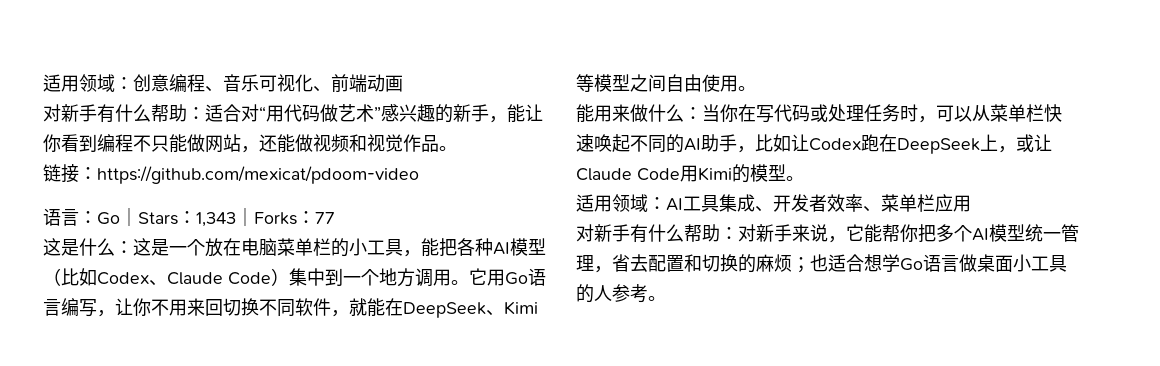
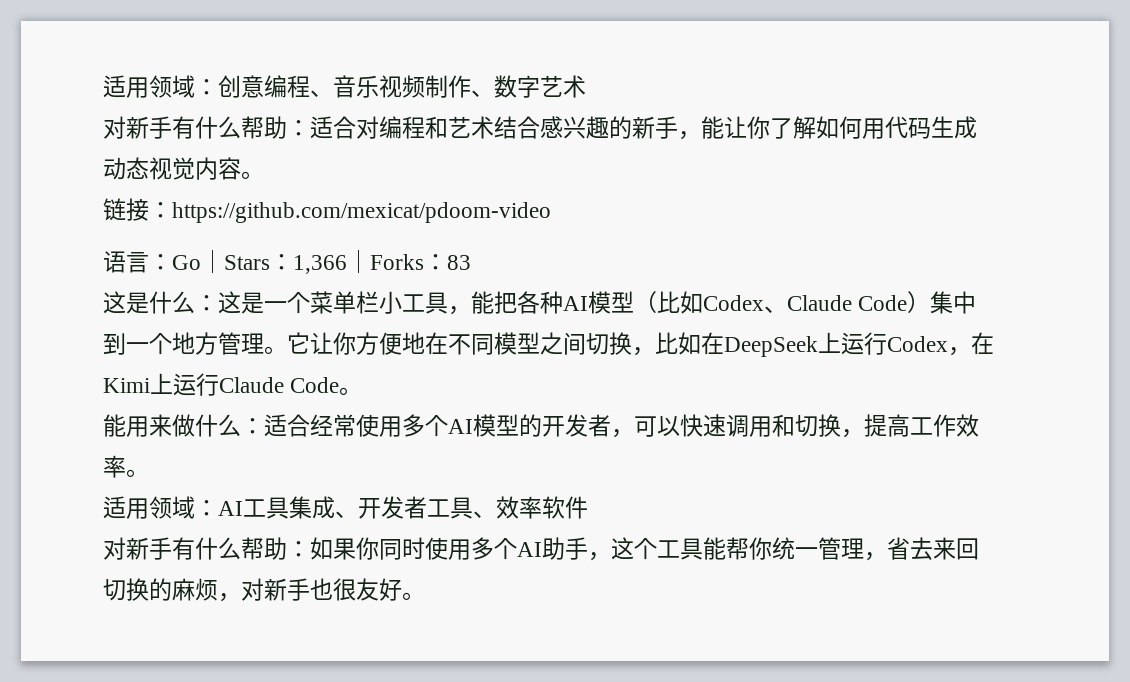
- 适用领域：创意编程、音乐可视化、前端动画
+ 适用领域：创意编程、音乐视频制作、数字艺术
- 对新手有什么帮助：适合对“用代码做艺术”感兴趣的新手，能让你看到编程不只能做网站，还能做视频和视觉作品。
+ 对新手有什么帮助：适合对编程和艺术结合感兴趣的新手，能让你了解如何用代码生成动态视觉内容。
- 语言：Go｜Stars：1,343｜Forks：77
+ 语言：Go｜Stars：1,366｜Forks：83
- 这是什么：这是一个放在电脑菜单栏的小工具，能把各种AI模型（比如Codex、Claude Code）集中到一个地方调用。它用Go语言编写，让你不用来回切换不同软件，就能在DeepSeek、Kimi等模型之间自由使用。
- 能用来做什么：当你在写代码或处理任务时，可以从菜单栏快速唤起不同的AI助手，比如让Codex跑在DeepSeek上，或让Claude Code用Kimi的模型。
+ 这是什么：这是一个菜单栏小工具，能把各种AI模型（比如Codex、Claude Code）集中到一个地方管理。它让你方便地在不同模型之间切换，比如在DeepSeek上运行Codex，在Kimi上运行Claude Code。
+ 能用来做什么：适合经常使用多个AI模型的开发者，可以快速调用和切换，提高工作效率。
- 适用领域：AI工具集成、开发者效率、菜单栏应用
- 对新手有什么帮助：对新手来说，它能帮你把多个AI模型统一管理，省去配置和切换的麻烦；也适合想学Go语言做桌面小工具的人参考。
+ 适用领域：AI工具集成、开发者工具、效率软件
+ 对新手有什么帮助：如果你同时使用多个AI助手，这个工具能帮你统一管理，省去来回切换的麻烦，对新手也很友好。

